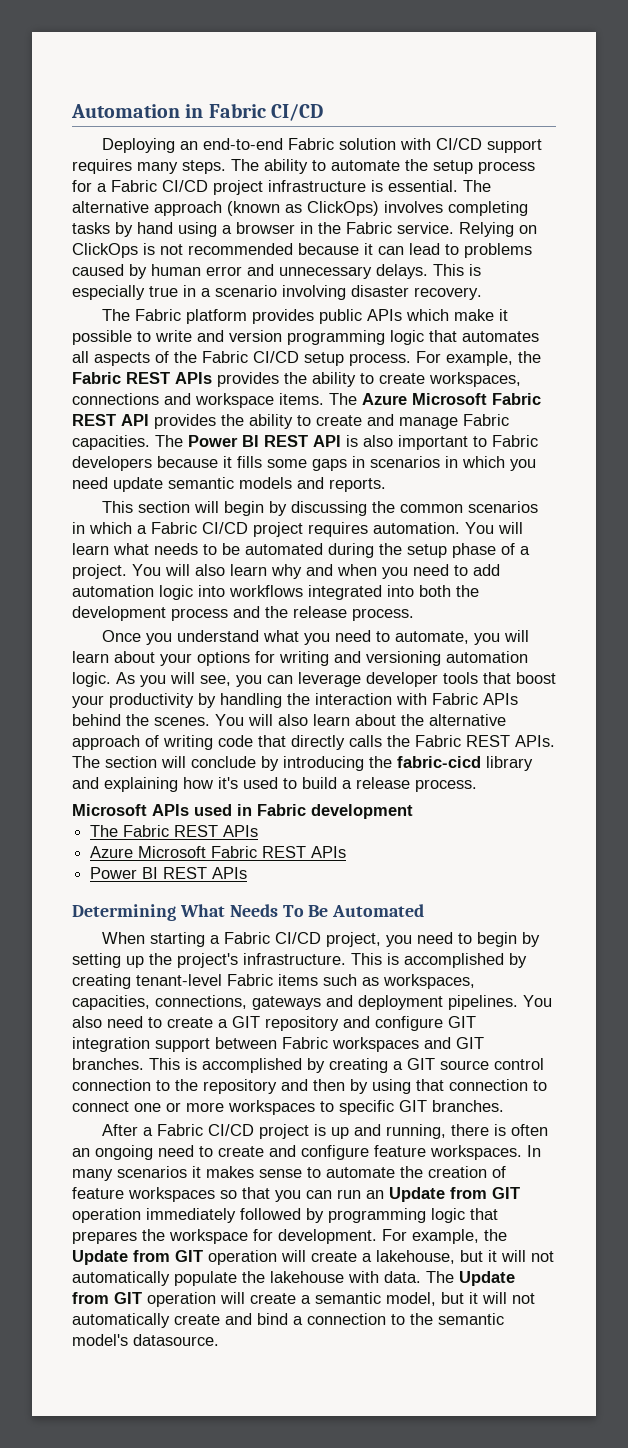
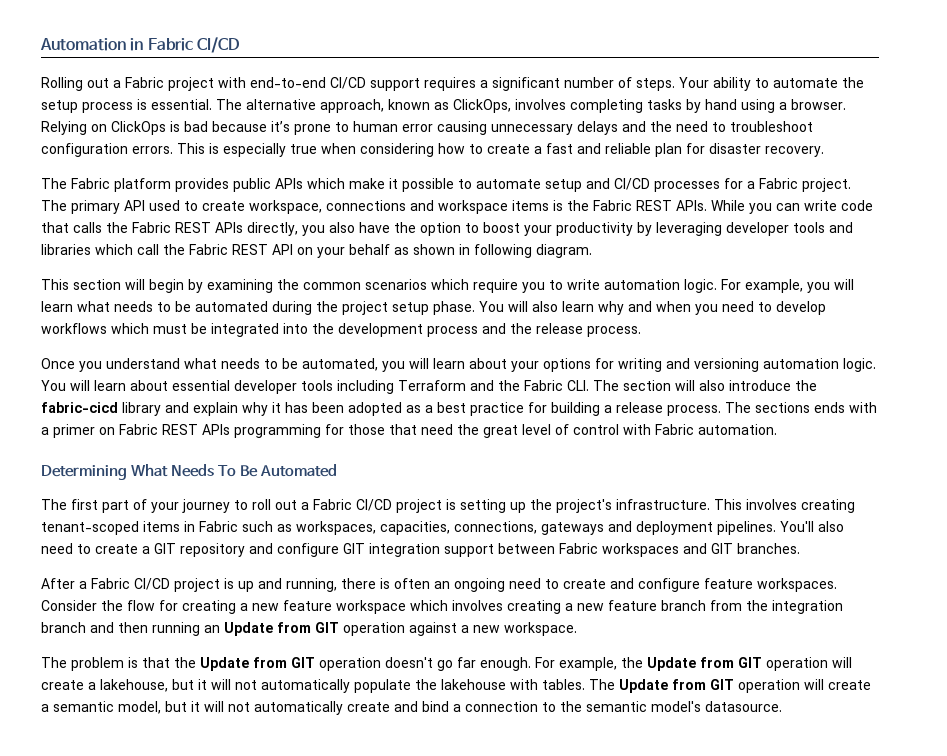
- Deploying an end-to-end Fabric solution with CI/CD support requires many steps. The ability to automate the setup process for a Fabric CI/CD project infrastructure is essential. The alternative approach (known as ClickOps) involves completing tasks by hand using a browser in the Fabric service. Relying on ClickOps is not recommended because it can lead to problems caused by human error and unnecessary delays. This is especially true in a scenario involving disaster recovery.
+ Rolling out a Fabric project with end-to-end CI/CD support requires a significant number of steps. Your ability to automate the setup process is essential. The alternative approach, known as ClickOps, involves completing tasks by hand using a browser. Relying on ClickOps is bad because it’s prone to human error causing unnecessary delays and the need to troubleshoot configuration errors. This is especially true when considering how to create a fast and reliable plan for disaster recovery.
- The Fabric platform provides public APIs which make it possible to write and version programming logic that automates all aspects of the Fabric CI/CD setup process. For example, the Fabric REST APIs provides the ability to create workspaces, connections and workspace items. The Azure Microsoft Fabric REST API provides the ability to create and manage Fabric capacities. The Power BI REST API is also important to Fabric developers because it fills some gaps in scenarios in which you need update semantic models and reports.
+ The Fabric platform provides public APIs which make it possible to automate setup and CI/CD processes for a Fabric project. The primary API used to create workspace, connections and workspace items is the Fabric REST APIs. While you can write code that calls the Fabric REST APIs directly, you also have the option to boost your productivity by leveraging developer tools and libraries which call the Fabric REST API on your behalf as shown in following diagram.
- This section will begin by discussing the common scenarios in which a Fabric CI/CD project requires automation. You will learn what needs to be automated during the setup phase of a project.
+ This section will begin by examining the common scenarios which require you to write automation logic. For example, you will learn what needs to be automated during the project setup phase.
- You will also learn why and when you need to add automation logic into workflows integrated into both the development process and the release process.
+ You will also learn why and when you need to develop workflows which must be integrated into the development process and the release process.
- Once you understand what you need to automate, you will learn about your options for writing and versioning automation logic.
+ Once you understand what needs to be automated, you will learn about your options for writing and versioning automation logic.
- As you will see, you can leverage developer tools that boost your productivity by handling the interaction with Fabric APIs behind the scenes. You will also learn about the alternative approach of writing code that directly calls the Fabric REST APIs. The section will conclude by introducing the fabric-cicd library and explaining how it's used to build a release process.
- Microsoft APIs used in Fabric development
- The Fabric REST APIs
- Azure Microsoft Fabric REST APIs
- Power BI REST APIs
+ You will learn about essential developer tools including Terraform and the Fabric CLI. The section will also introduce the fabric-cicd library and explain why it has been adopted as a best practice for building a release process. The sections ends with a primer on Fabric REST APIs programming for those that need the great level of control with Fabric automation.
- When starting a Fabric CI/CD project, you need to begin by setting up the project's infrastructure.
+ The first part of your journey to roll out a Fabric CI/CD project is setting up the project's infrastructure.
- This is accomplished by creating tenant-level Fabric items such as workspaces, capacities, connections, gateways and deployment pipelines.
+ This involves creating tenant-scoped items in Fabric such as workspaces, capacities, connections, gateways and deployment pipelines.
- You also need to create a GIT repository and configure GIT integration support between Fabric workspaces and GIT branches. This is accomplished by creating a GIT source control connection to the repository and then by using that connection to connect one or more workspaces to specific GIT branches.
+ You'll also need to create a GIT repository and configure GIT integration support between Fabric workspaces and GIT branches.
- In many scenarios it makes sense to automate the creation of feature workspaces so that you can run an Update from GIT operation immediately followed by programming logic that prepares the workspace for development.
+ Consider the flow for creating a new feature workspace which involves creating a new feature branch from the integration branch and then running an Update from GIT operation against a new workspace.
+ The problem is that the Update from GIT operation doesn't go far enough.
- For example, the Update from GIT operation will create a lakehouse, but it will not automatically populate the lakehouse with data.
+ For example, the Update from GIT operation will create a lakehouse, but it will not automatically populate the lakehouse with tables.

